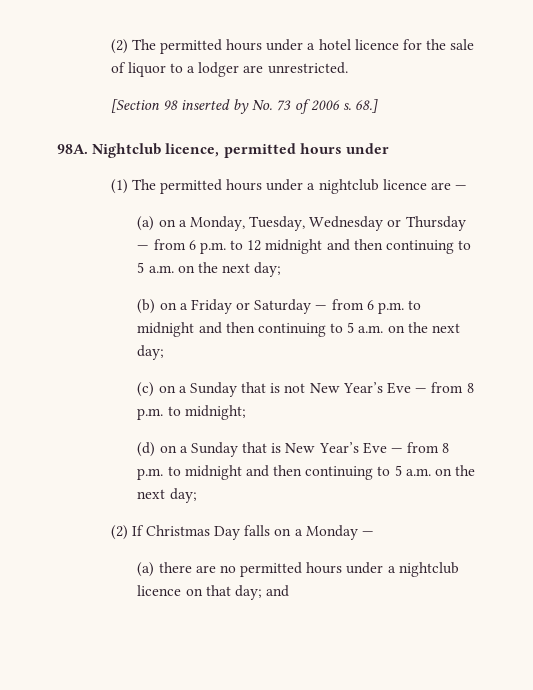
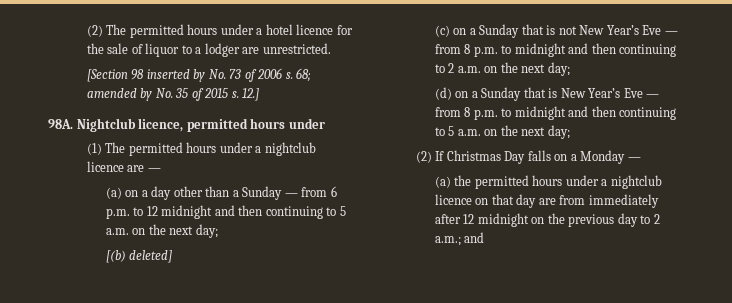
- 68.]
+ 68; amended by No. 35 of 2015 s. 12.]
- (a) on a Monday, Tuesday, Wednesday or Thursday — from 6 p.m. to 12 midnight and then continuing to 5 a.m. on the next day;
+ (a) on a day other than a Sunday — from 6 p.m. to 12 midnight and then continuing to 5 a.m. on the next day;
- (b) on a Friday or Saturday — from 6 p.m. to midnight and then continuing to 5 a.m. on the next day;
+ [(b) deleted]
- (c) on a Sunday that is not New Year’s Eve — from 8 p.m. to midnight;
+ (c) on a Sunday that is not New Year’s Eve — from 8 p.m. to midnight and then continuing to 2 a.m. on the next day;
- (a) there are no permitted hours under a nightclub licence on that day; and
+ (a) the permitted hours under a nightclub licence on that day are from immediately after 12 midnight on the previous day to 2 a.m.; and

